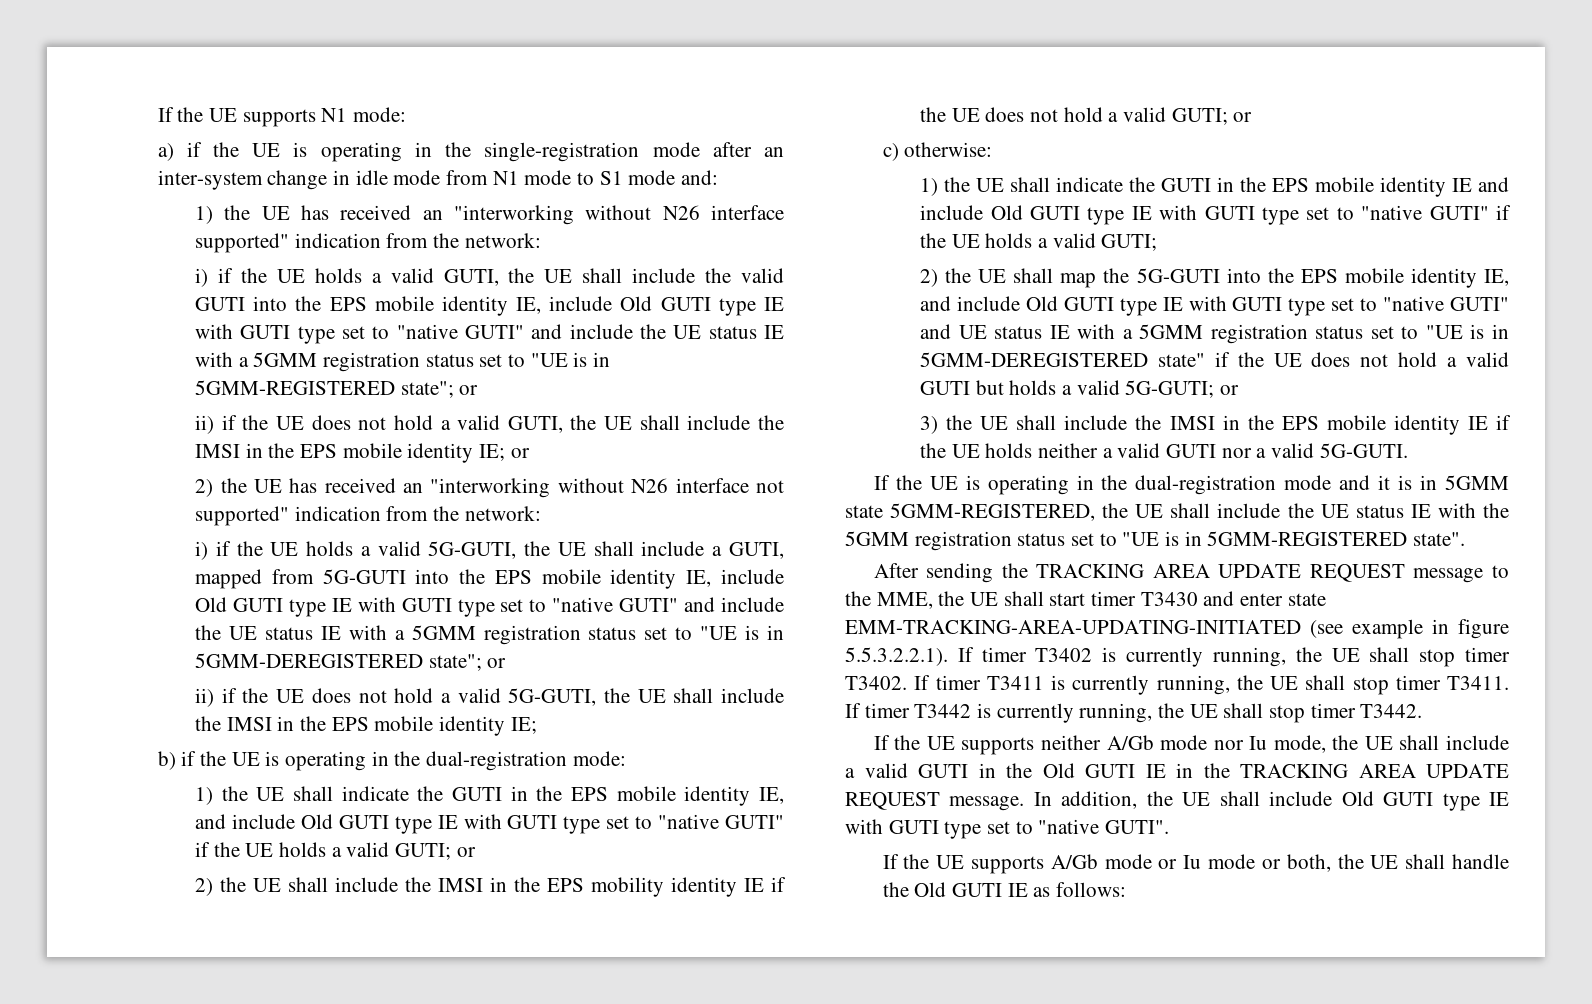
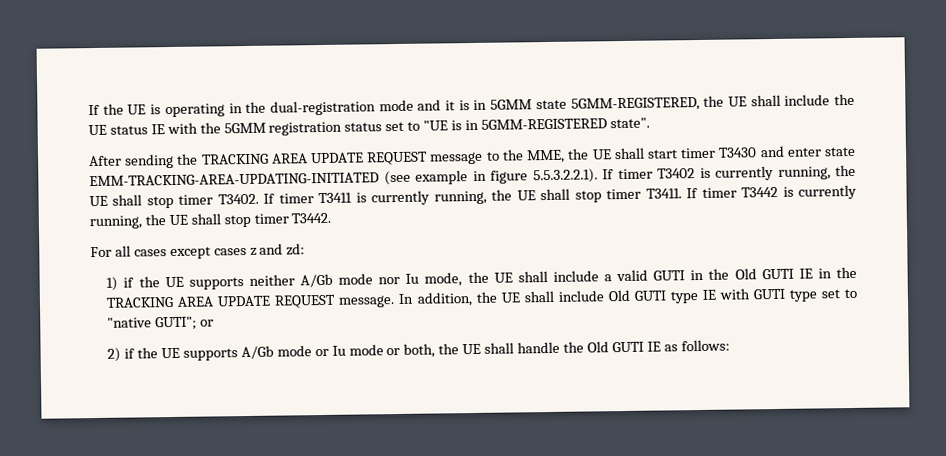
- If the UE supports N1 mode:
- a) if the UE is operating in the single-registration mode after an inter-system change in idle mode from N1 mode to S1 mode and:
- 1) the UE has received an "interworking without N26 interface supported" indication from the network:
- i) if the UE holds a valid GUTI, the UE shall include the valid GUTI into the EPS mobile identity IE, include Old GUTI type IE with GUTI type set to "native GUTI" and include the UE status IE with a 5GMM registration status set to "UE is in 5GMM-REGISTERED state"; or
- ii) if the UE does not hold a valid GUTI, the UE shall include the IMSI in the EPS mobile identity IE; or
- 2) the UE has received an "interworking without N26 interface not supported" indication from the network:
- i) if the UE holds a valid 5G-GUTI, the UE shall include a GUTI, mapped from 5G-GUTI into the EPS mobile identity IE, include Old GUTI type IE with GUTI type set to "native GUTI" and include the UE status IE with a 5GMM registration status set to "UE is in 5GMM-DEREGISTERED state"; or
- ii) if the UE does not hold a valid 5G-GUTI, the UE shall include the IMSI in the EPS mobile identity IE;
- b) if the UE is operating in the dual-registration mode:
- 1) the UE shall indicate the GUTI in the EPS mobile identity IE, and include Old GUTI type IE with GUTI type set to "native GUTI" if the UE holds a valid GUTI; or
- 2) the UE shall include the IMSI in the EPS mobility identity IE if the UE does not hold a valid GUTI; or
- c) otherwise:
- 1) the UE shall indicate the GUTI in the EPS mobile identity IE and include Old GUTI type IE with GUTI type set to "native GUTI" if the UE holds a valid GUTI;
- 2) the UE shall map the 5G-GUTI into the EPS mobile identity IE, and include Old GUTI type IE with GUTI type set to "native GUTI" and UE status IE with a 5GMM registration status set to "UE is in 5GMM-DEREGISTERED state" if the UE does not hold a valid GUTI but holds a valid 5G-GUTI; or
- 3) the UE shall include the IMSI in the EPS mobile identity IE if the UE holds neither a valid GUTI nor a valid 5G-GUTI.
- If the UE supports neither A/Gb mode nor Iu mode, the UE shall include a valid GUTI in the Old GUTI IE in the TRACKING AREA UPDATE REQUEST message.
+ For all cases except cases z and zd:
+ 1) if the UE supports neither A/Gb mode nor Iu mode, the UE shall include a valid GUTI in the Old GUTI IE in the TRACKING AREA UPDATE REQUEST message.
- In addition, the UE shall include Old GUTI type IE with GUTI type set to "native GUTI".
- If the UE supports A/Gb mode or Iu mode or both, the UE shall handle the Old GUTI IE as follows:
+ In addition, the UE shall include Old GUTI type IE with GUTI type set to "native GUTI"; or
+ 2) if the UE supports A/Gb mode or Iu mode or both, the UE shall handle the Old GUTI IE as follows:

